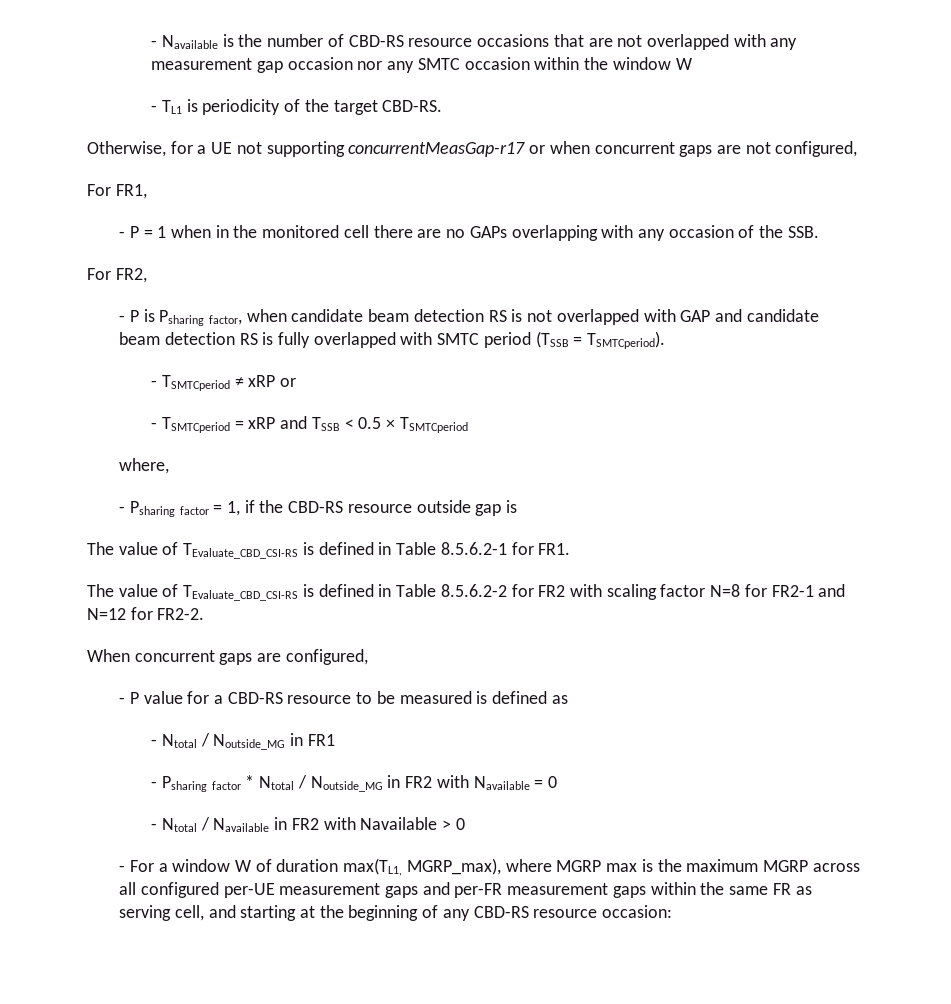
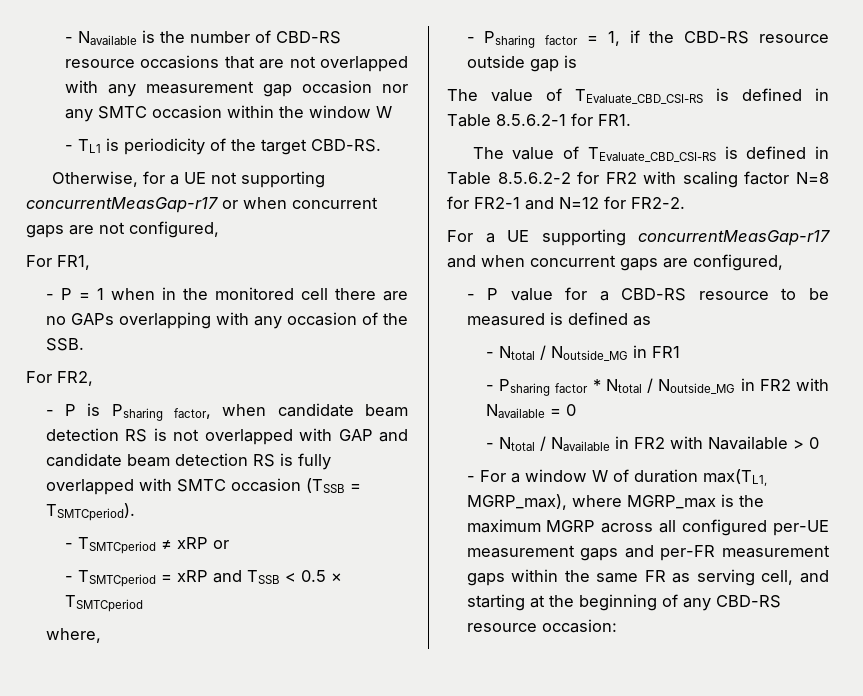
- - P is Psharing factor, when candidate beam detection RS is not overlapped with GAP and candidate beam detection RS is fully overlapped with SMTC period (TSSB = TSMTCperiod).
+ - P is Psharing factor, when candidate beam detection RS is not overlapped with GAP and candidate beam detection RS is fully overlapped with SMTC occasion (TSSB = TSMTCperiod).
- When concurrent gaps are configured,
+ For a UE supporting concurrentMeasGap-r17 and when concurrent gaps are configured,
- - For a window W of duration max(TL1, MGRP_max), where MGRP max is the maximum MGRP across all configured per-UE measurement gaps and per-FR measurement gaps within the same FR as serving cell, and starting at the beginning of any CBD-RS resource occasion:
+ - For a window W of duration max(TL1, MGRP_max), where MGRP_max is the maximum MGRP across all configured per-UE measurement gaps and per-FR measurement gaps within the same FR as serving cell, and starting at the beginning of any CBD-RS resource occasion:

